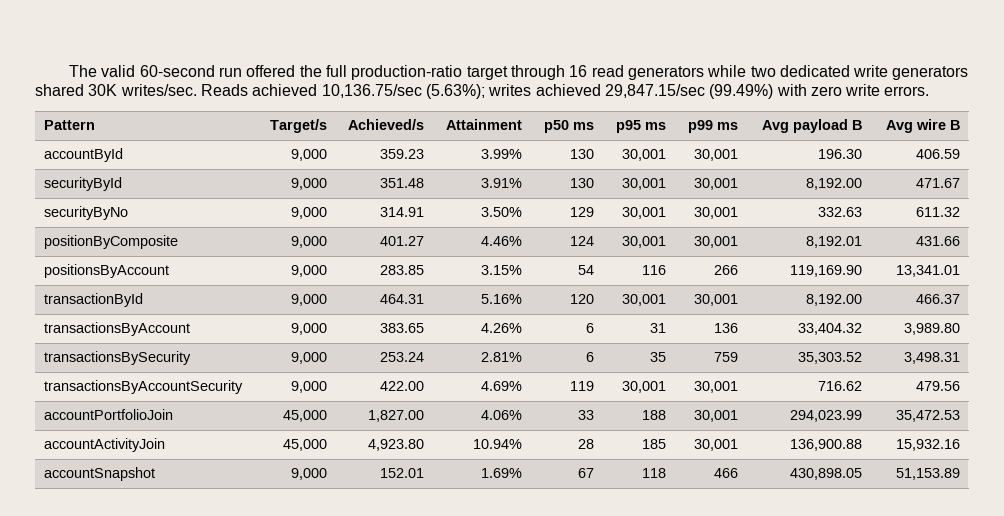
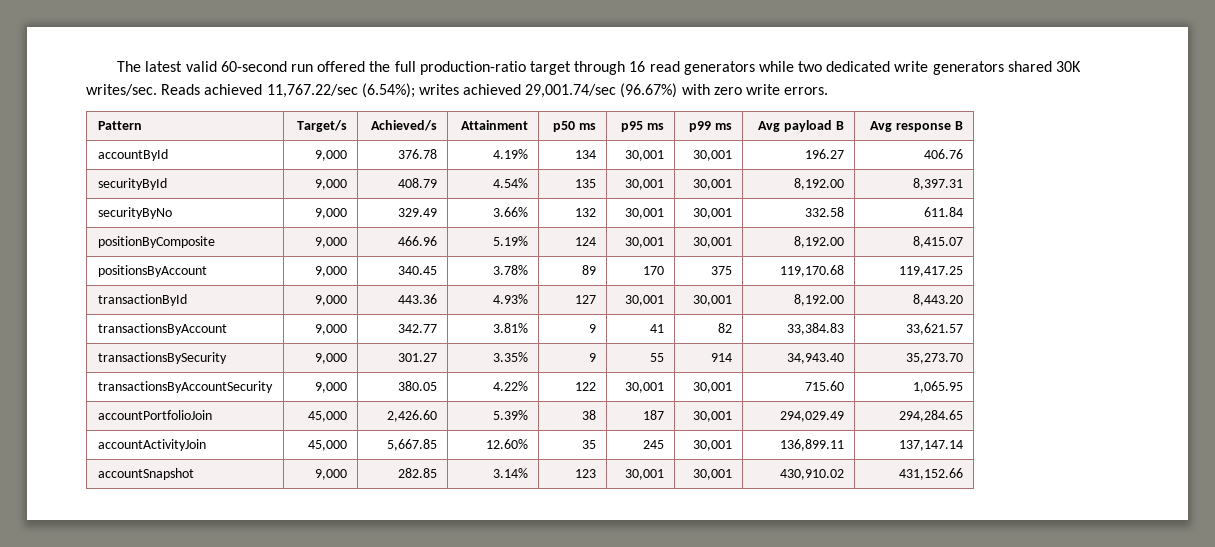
- The valid 60-second run offered the full production-ratio target through 16 read generators while two dedicated write generators shared 30K writes/sec.
+ The latest valid 60-second run offered the full production-ratio target through 16 read generators while two dedicated write generators shared 30K writes/sec.
- Reads achieved 10,136.75/sec (5.63%); writes achieved 29,847.15/sec (99.49%) with zero write errors.
+ Reads achieved 11,767.22/sec (6.54%); writes achieved 29,001.74/sec (96.67%) with zero write errors.
- Pattern | Target/s | Achieved/s | Attainment | p50 ms | p95 ms | p99 ms | Avg payload B | Avg wire B
+ Pattern | Target/s | Achieved/s | Attainment | p50 ms | p95 ms | p99 ms | Avg payload B | Avg response B
- accountById | 9,000 | 359.23 | 3.99% | 130 | 30,001 | 30,001 | 196.30 | 406.59
+ accountById | 9,000 | 376.78 | 4.19% | 134 | 30,001 | 30,001 | 196.27 | 406.76
- securityById | 9,000 | 351.48 | 3.91% | 130 | 30,001 | 30,001 | 8,192.00 | 471.67
+ securityById | 9,000 | 408.79 | 4.54% | 135 | 30,001 | 30,001 | 8,192.00 | 8,397.31
- securityByNo | 9,000 | 314.91 | 3.50% | 129 | 30,001 | 30,001 | 332.63 | 611.32
+ securityByNo | 9,000 | 329.49 | 3.66% | 132 | 30,001 | 30,001 | 332.58 | 611.84
- positionByComposite | 9,000 | 401.27 | 4.46% | 124 | 30,001 | 30,001 | 8,192.01 | 431.66
+ positionByComposite | 9,000 | 466.96 | 5.19% | 124 | 30,001 | 30,001 | 8,192.00 | 8,415.07
- positionsByAccount | 9,000 | 283.85 | 3.15% | 54 | 116 | 266 | 119,169.90 | 13,341.01
+ positionsByAccount | 9,000 | 340.45 | 3.78% | 89 | 170 | 375 | 119,170.68 | 119,417.25
- transactionById | 9,000 | 464.31 | 5.16% | 120 | 30,001 | 30,001 | 8,192.00 | 466.37
+ transactionById | 9,000 | 443.36 | 4.93% | 127 | 30,001 | 30,001 | 8,192.00 | 8,443.20
- transactionsByAccount | 9,000 | 383.65 | 4.26% | 6 | 31 | 136 | 33,404.32 | 3,989.80
- transactionsBySecurity | 9,000 | 253.24 | 2.81% | 6 | 35 | 759 | 35,303.52 | 3,498.31
+ transactionsByAccount | 9,000 | 342.77 | 3.81% | 9 | 41 | 82 | 33,384.83 | 33,621.57
+ transactionsBySecurity | 9,000 | 301.27 | 3.35% | 9 | 55 | 914 | 34,943.40 | 35,273.70
- transactionsByAccountSecurity | 9,000 | 422.00 | 4.69% | 119 | 30,001 | 30,001 | 716.62 | 479.56
+ transactionsByAccountSecurity | 9,000 | 380.05 | 4.22% | 122 | 30,001 | 30,001 | 715.60 | 1,065.95
- accountPortfolioJoin | 45,000 | 1,827.00 | 4.06% | 33 | 188 | 30,001 | 294,023.99 | 35,472.53
+ accountPortfolioJoin | 45,000 | 2,426.60 | 5.39% | 38 | 187 | 30,001 | 294,029.49 | 294,284.65
- accountActivityJoin | 45,000 | 4,923.80 | 10.94% | 28 | 185 | 30,001 | 136,900.88 | 15,932.16
+ accountActivityJoin | 45,000 | 5,667.85 | 12.60% | 35 | 245 | 30,001 | 136,899.11 | 137,147.14
- accountSnapshot | 9,000 | 152.01 | 1.69% | 67 | 118 | 466 | 430,898.05 | 51,153.89
+ accountSnapshot | 9,000 | 282.85 | 3.14% | 123 | 30,001 | 30,001 | 430,910.02 | 431,152.66

